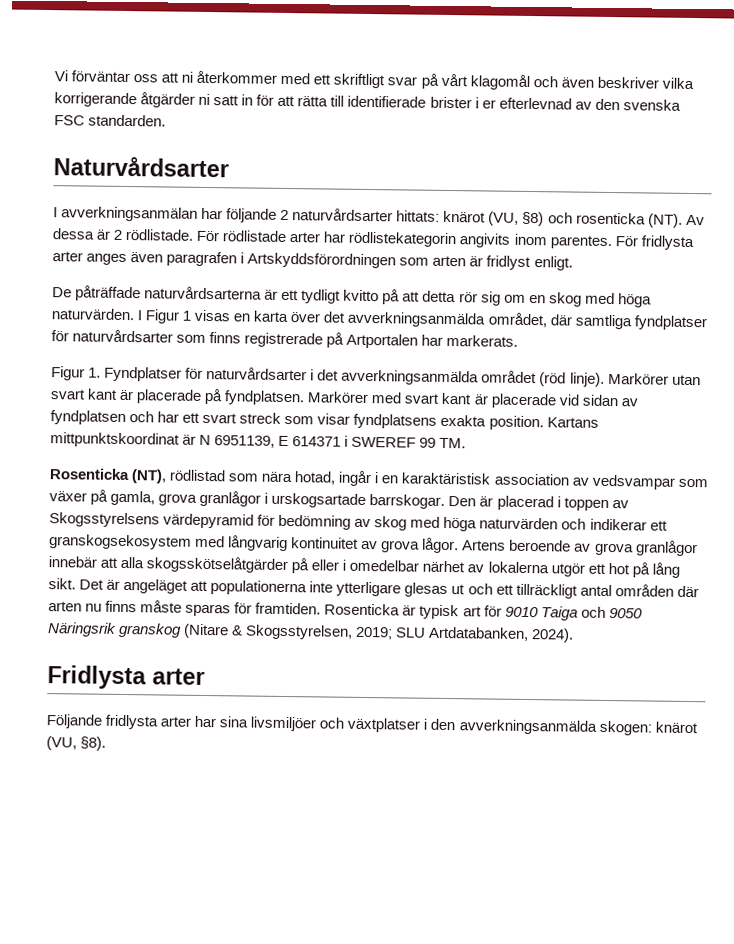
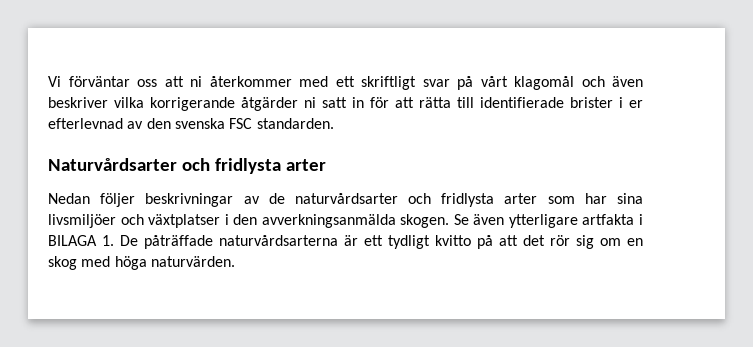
- Naturvårdsarter
- I avverkningsanmälan har följande 2 naturvårdsarter hittats: knärot (VU, §8) och rosenticka (NT). Av dessa är 2 rödlistade. För rödlistade arter har rödlistekategorin angivits inom parentes. För fridlysta arter anges även paragrafen i Artskyddsförordningen som arten är fridlyst enligt.
- De påträffade naturvårdsarterna är ett tydligt kvitto på att detta rör sig om en skog med höga naturvärden. I Figur 1 visas en karta över det avverkningsanmälda området, där samtliga fyndplatser för naturvårdsarter som finns registrerade på Artportalen har markerats.
- Figur 1. Fyndplatser för naturvårdsarter i det avverkningsanmälda området (röd linje). Markörer utan svart kant är placerade på fyndplatsen. Markörer med svart kant är placerade vid sidan av fyndplatsen och har ett svart streck som visar fyndplatsens exakta position. Kartans mittpunktskoordinat är N 6951139, E 614371 i SWEREF 99 TM.
- Rosenticka (NT), rödlistad som nära hotad, ingår i en karaktäristisk association av vedsvampar som växer på gamla, grova granlågor i urskogsartade barrskogar. Den är placerad i toppen av Skogsstyrelsens värdepyramid för bedömning av skog med höga naturvärden och indikerar ett granskogsekosystem med långvarig kontinuitet av grova lågor. Artens beroende av grova granlågor innebär att alla skogsskötselåtgärder på eller i omedelbar närhet av lokalerna utgör ett hot på lång sikt. Det är angeläget att populationerna inte ytterligare glesas ut och ett tillräckligt antal områden där arten nu finns måste sparas för framtiden. Rosenticka är typisk art för 9010 Taiga och 9050 Näringsrik granskog (Nitare & Skogsstyrelsen, 2019; SLU Artdatabanken, 2024).
- Fridlysta arter
- Följande fridlysta arter har sina livsmiljöer och växtplatser i den avverkningsanmälda skogen: knärot (VU, §8).
+ Naturvårdsarter och fridlysta arter
+ Nedan följer beskrivningar av de naturvårdsarter och fridlysta arter som har sina livsmiljöer och växtplatser i den avverkningsanmälda skogen. Se även ytterligare artfakta i BILAGA 1. De påträffade naturvårdsarterna är ett tydligt kvitto på att det rör sig om en skog med höga naturvärden.

